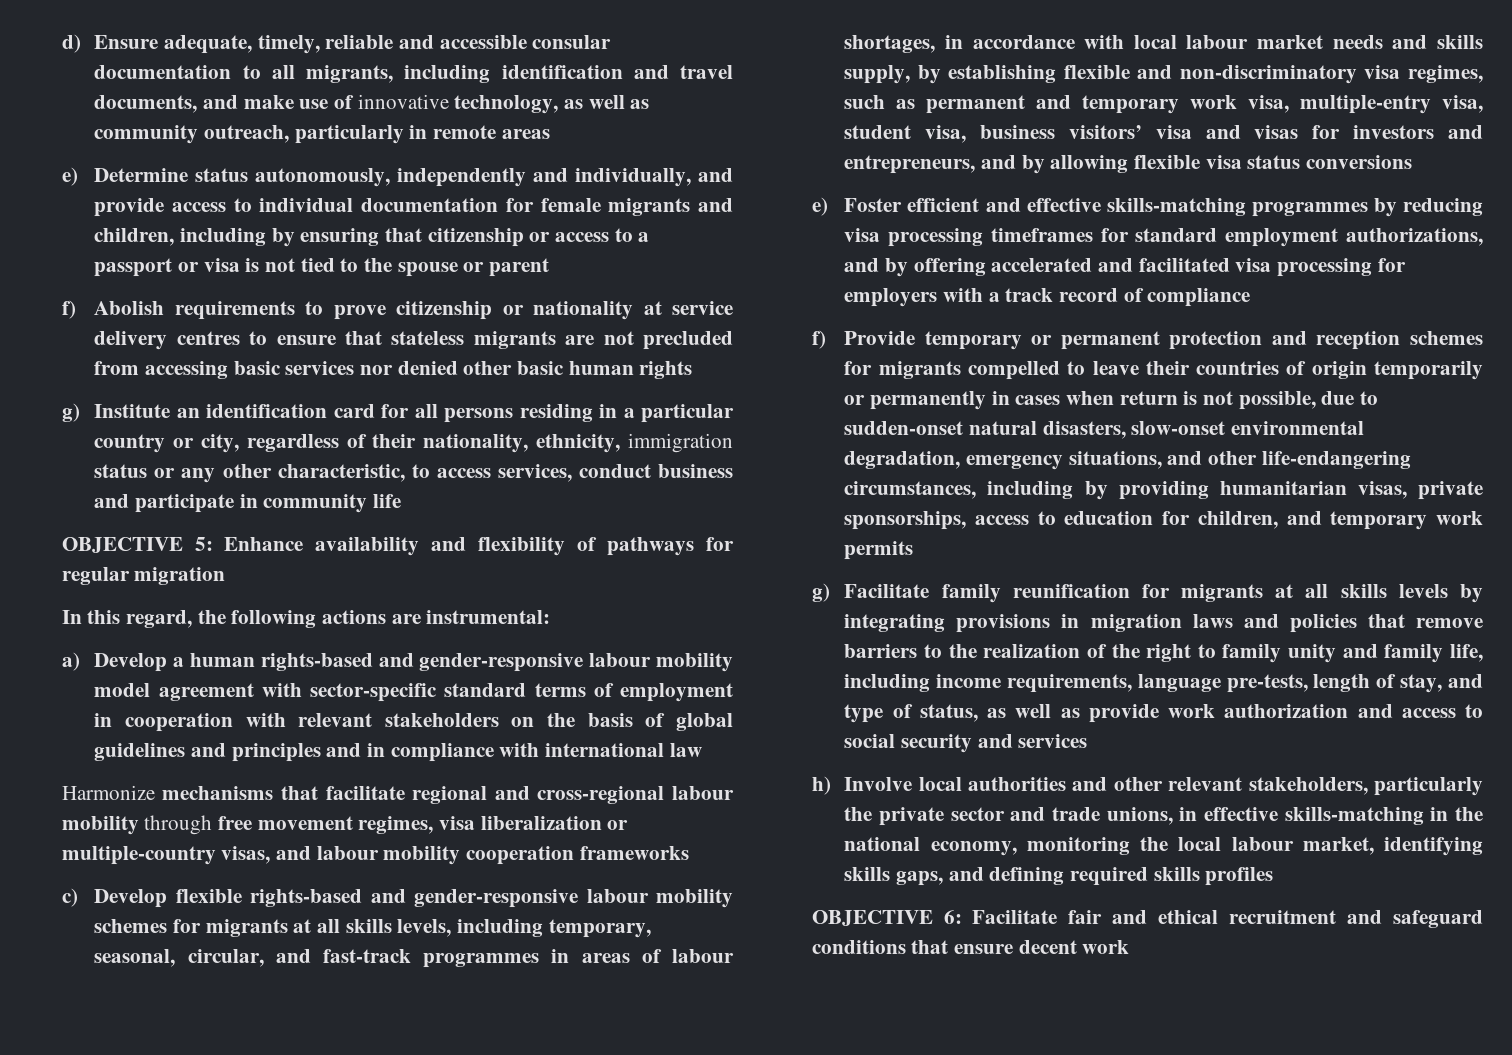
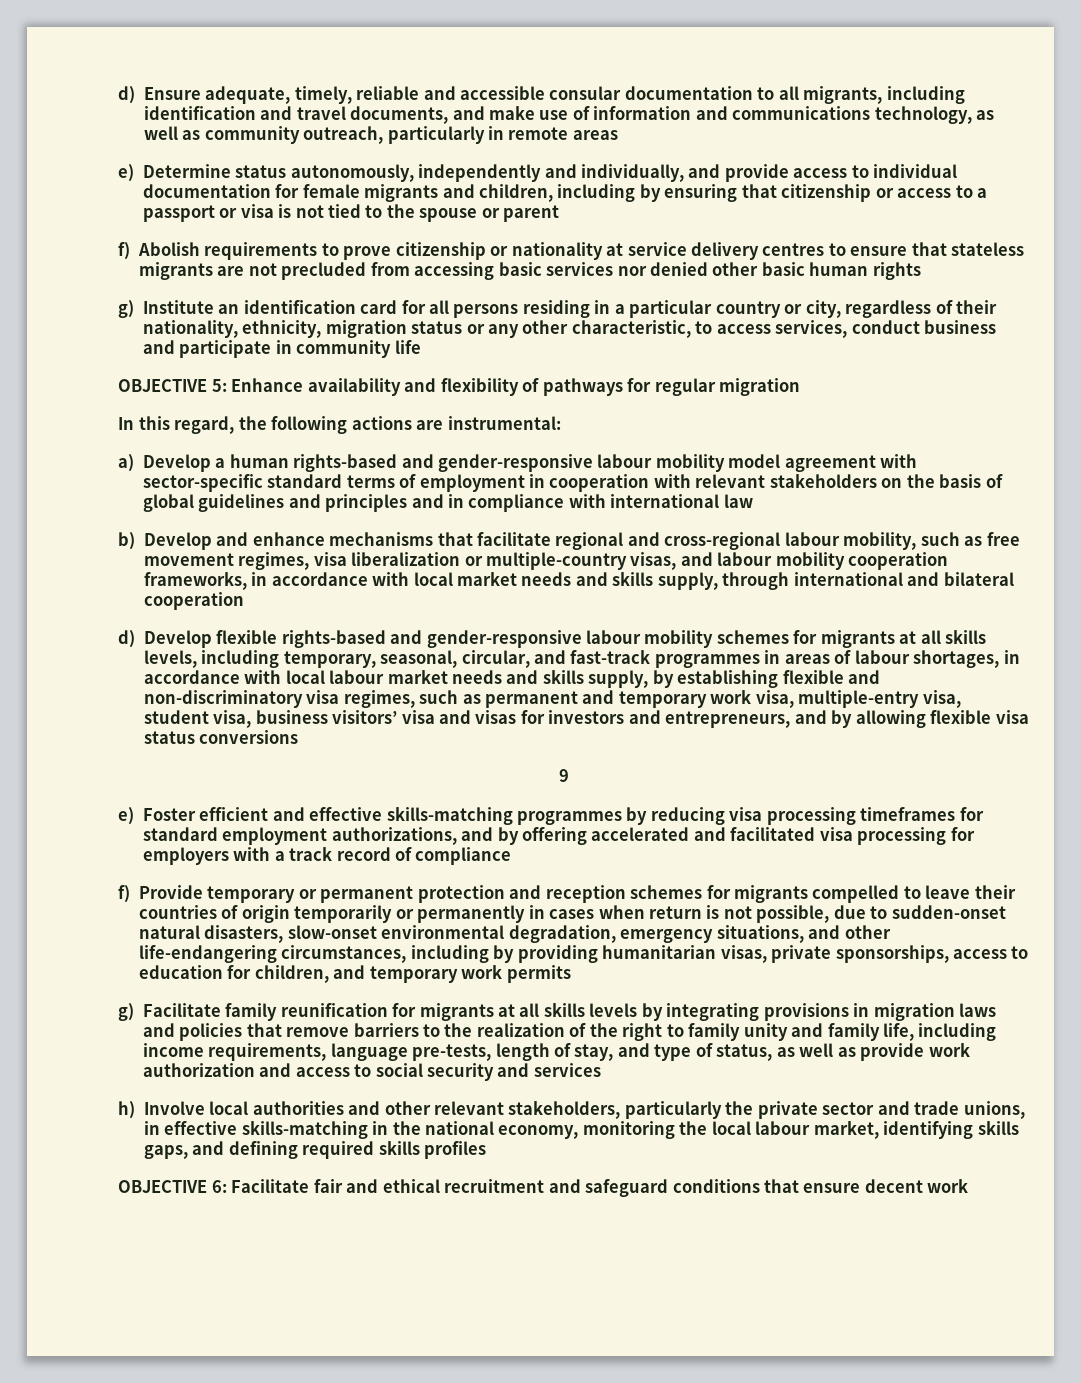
- d) Ensure adequate, timely, reliable and accessible consular documentation to all migrants, including identification and travel documents, and make use of innovative technology, as well as community outreach, particularly in remote areas
+ d) Ensure adequate, timely, reliable and accessible consular documentation to all migrants, including identification and travel documents, and make use of information and communications technology, as well as community outreach, particularly in remote areas
- g) Institute an identification card for all persons residing in a particular country or city, regardless of their nationality, ethnicity, immigration status or any other characteristic, to access services, conduct business and participate in community life
+ g) Institute an identification card for all persons residing in a particular country or city, regardless of their nationality, ethnicity, migration status or any other characteristic, to access services, conduct business and participate in community life
- Harmonize mechanisms that facilitate regional and cross-regional labour mobility through free movement regimes, visa liberalization or multiple-country visas, and labour mobility cooperation frameworks
- c) Develop flexible rights-based and gender-responsive labour mobility schemes for migrants at all skills levels, including temporary, seasonal, circular, and fast-track programmes in areas of labour shortages, in accordance with local labour market needs and skills supply, by establishing flexible and non-discriminatory visa regimes, such as permanent and temporary work visa, multiple-entry visa, student visa, business visitors’ visa and visas for investors and entrepreneurs, and by allowing flexible visa status conversions
+ b) Develop and enhance mechanisms that facilitate regional and cross-regional labour mobility, such as free movement regimes, visa liberalization or multiple-country visas, and labour mobility cooperation frameworks, in accordance with local market needs and skills supply, through international and bilateral cooperation
+ d) Develop flexible rights-based and gender-responsive labour mobility schemes for migrants at all skills levels, including temporary, seasonal, circular, and fast-track programmes in areas of labour shortages, in accordance with local labour market needs and skills supply, by establishing flexible and non-discriminatory visa regimes, such as permanent and temporary work visa, multiple-entry visa, student visa, business visitors’ visa and visas for investors and entrepreneurs, and by allowing flexible visa status conversions
+ 9

